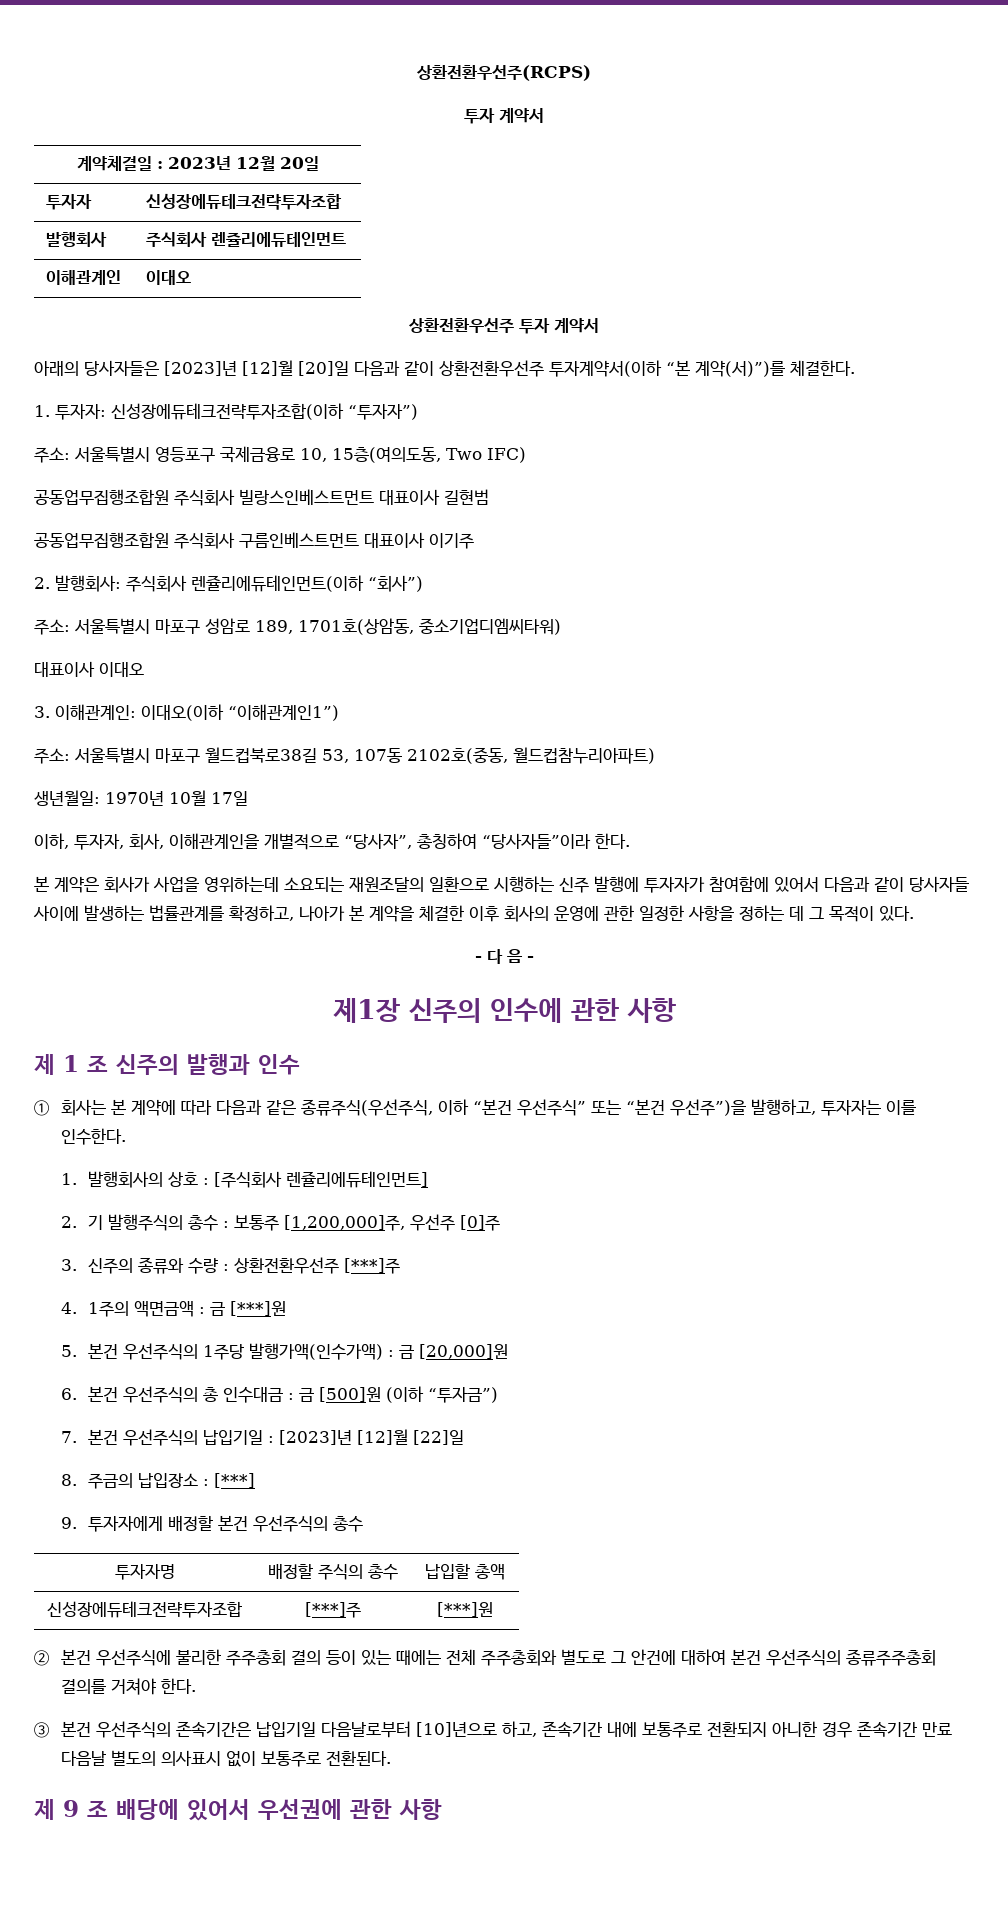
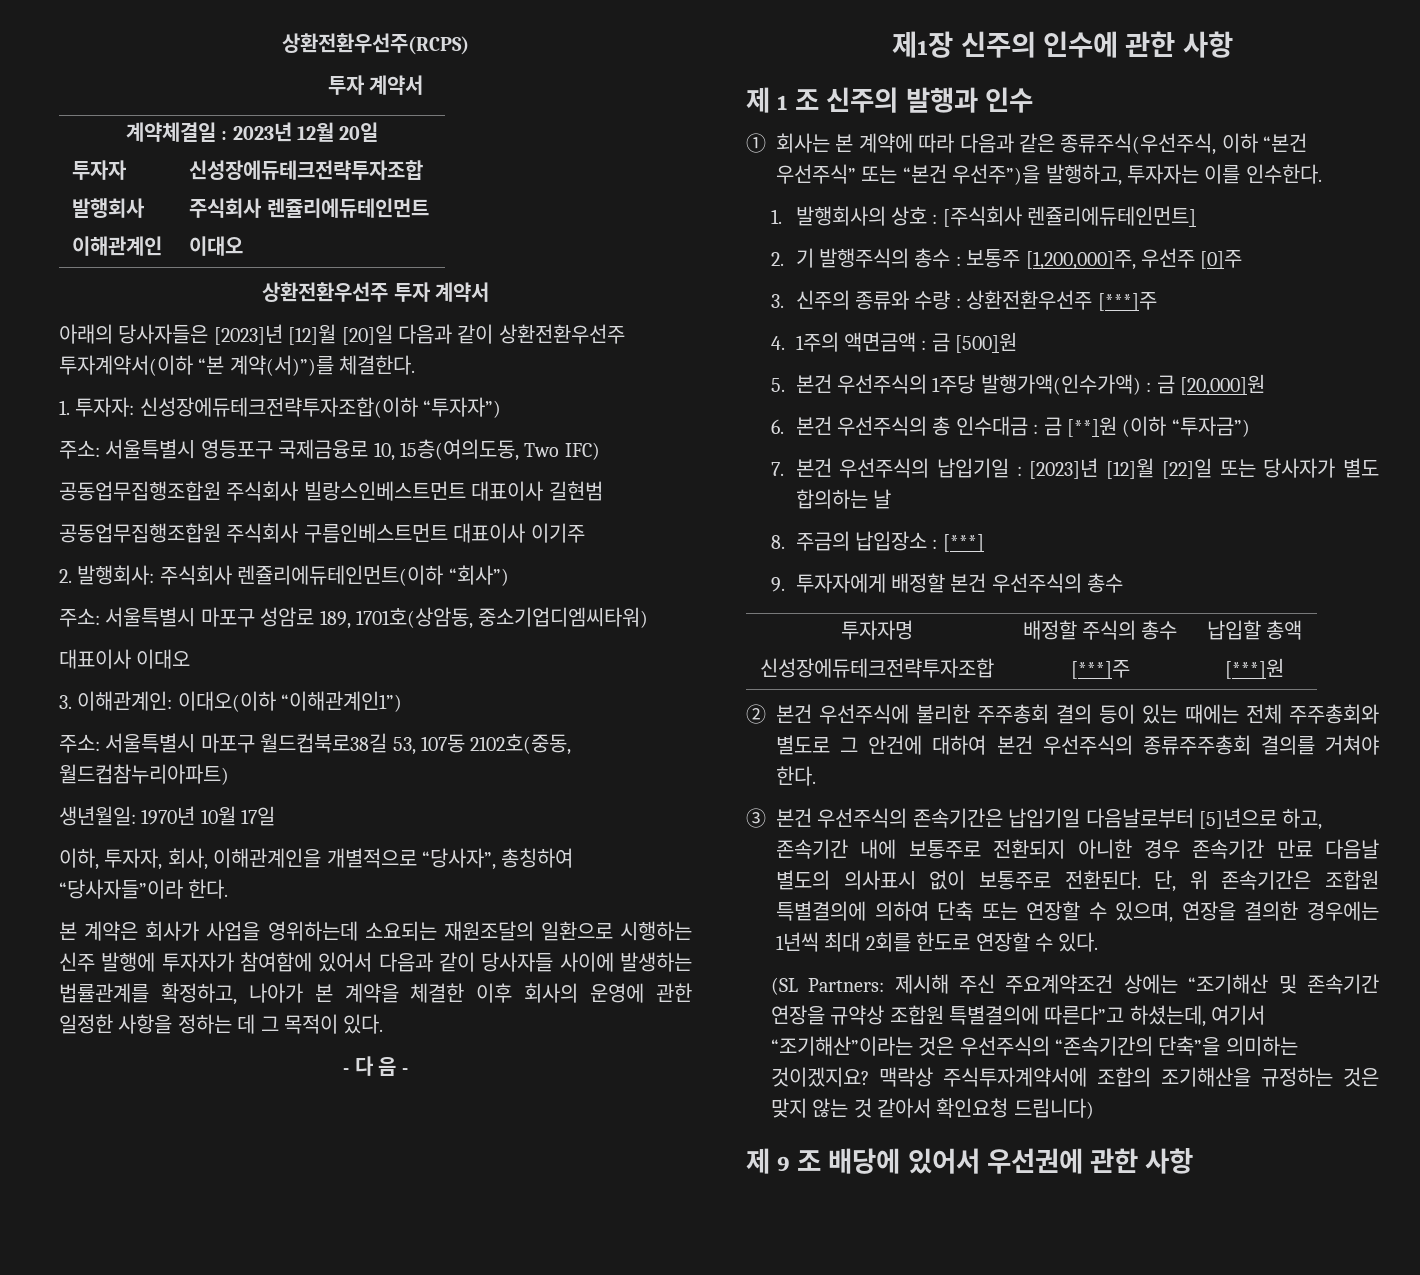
- 4. 1주의 액면금액 : 금 [***]원
+ 4. 1주의 액면금액 : 금 [500]원
- 6. 본건 우선주식의 총 인수대금 : 금 [500]원 (이하 “투자금”)
+ 6. 본건 우선주식의 총 인수대금 : 금 [**]원 (이하 “투자금”)
- 7. 본건 우선주식의 납입기일 : [2023]년 [12]월 [22]일
+ 7. 본건 우선주식의 납입기일 : [2023]년 [12]월 [22]일 또는 당사자가 별도 합의하는 날
- ③ 본건 우선주식의 존속기간은 납입기일 다음날로부터 [10]년으로 하고, 존속기간 내에 보통주로 전환되지 아니한 경우 존속기간 만료 다음날 별도의 의사표시 없이 보통주로 전환된다.
+ ③ 본건 우선주식의 존속기간은 납입기일 다음날로부터 [5]년으로 하고, 존속기간 내에 보통주로 전환되지 아니한 경우 존속기간 만료 다음날 별도의 의사표시 없이 보통주로 전환된다. 단, 위 존속기간은 조합원 특별결의에 의하여 단축 또는 연장할 수 있으며, 연장을 결의한 경우에는 1년씩 최대 2회를 한도로 연장할 수 있다.
+ (SL Partners: 제시해 주신 주요계약조건 상에는 “조기해산 및 존속기간 연장을 규약상 조합원 특별결의에 따른다”고 하셨는데, 여기서 “조기해산”이라는 것은 우선주식의 “존속기간의 단축”을 의미하는 것이겠지요? 맥락상 주식투자계약서에 조합의 조기해산을 규정하는 것은 맞지 않는 것 같아서 확인요청 드립니다)

